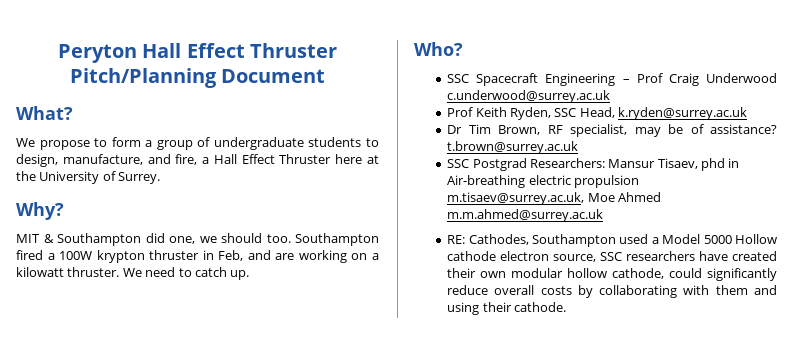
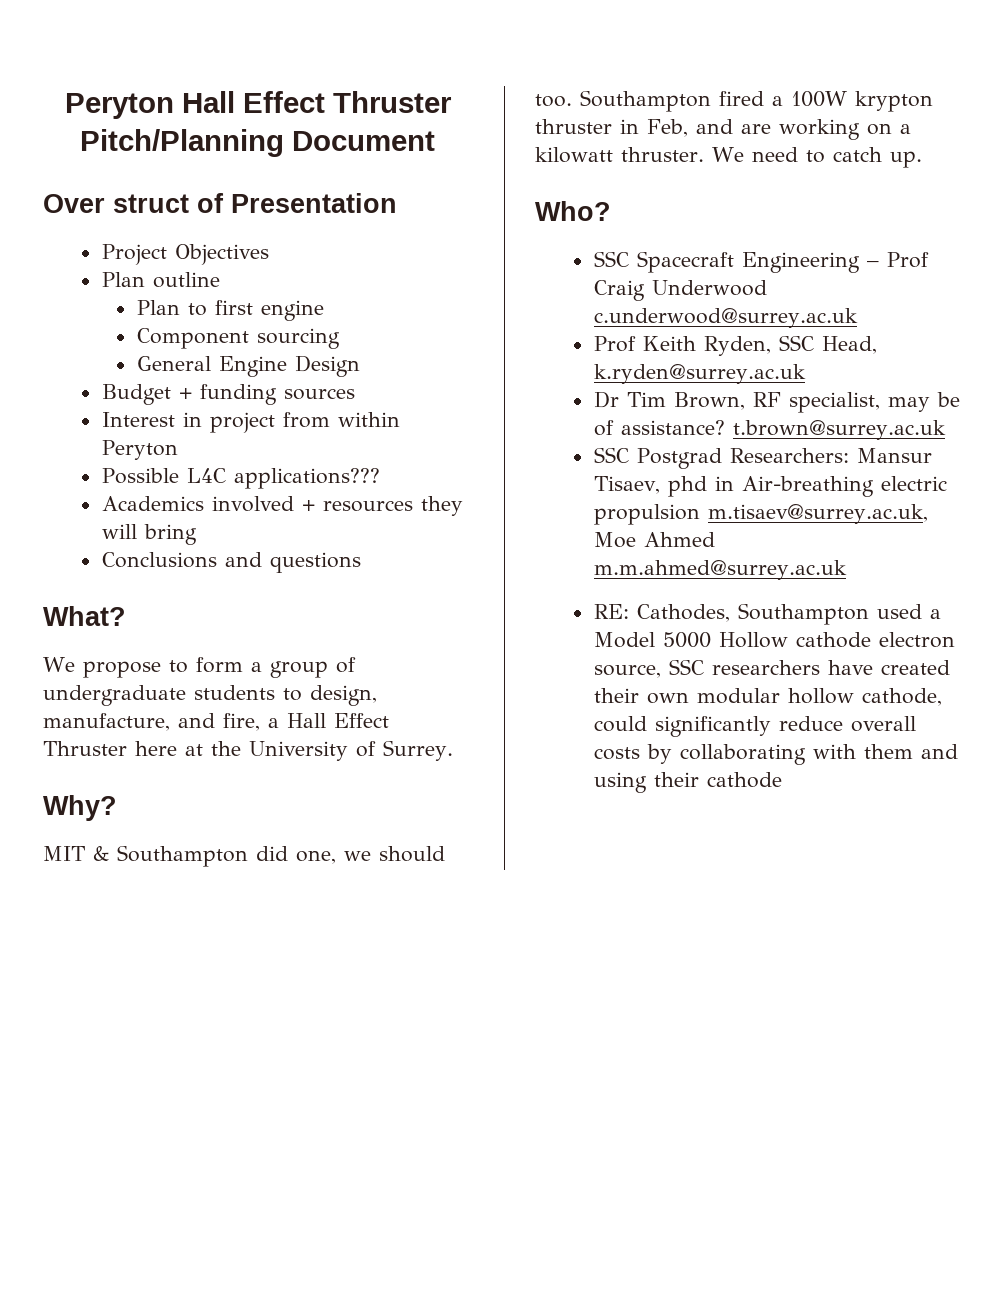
+ Over struct of Presentation
+ Project Objectives
+ Plan outline
+ Plan to first engine
+ Component sourcing
+ General Engine Design
+ Budget + funding sources
+ Interest in project from within Peryton
+ Possible L4C applications???
+ Academics involved + resources they will bring
+ Conclusions and questions
- RE: Cathodes, Southampton used a Model 5000 Hollow cathode electron source, SSC researchers have created their own modular hollow cathode, could significantly reduce overall costs by collaborating with them and using their cathode.
+ RE: Cathodes, Southampton used a Model 5000 Hollow cathode electron source, SSC researchers have created their own modular hollow cathode, could significantly reduce overall costs by collaborating with them and using their cathode

